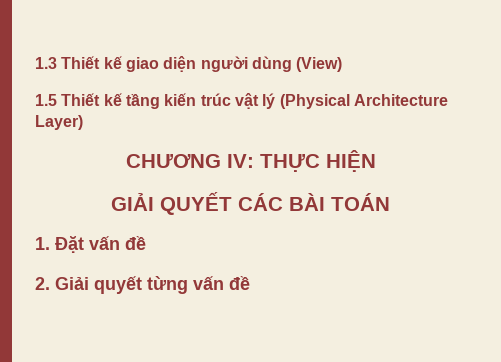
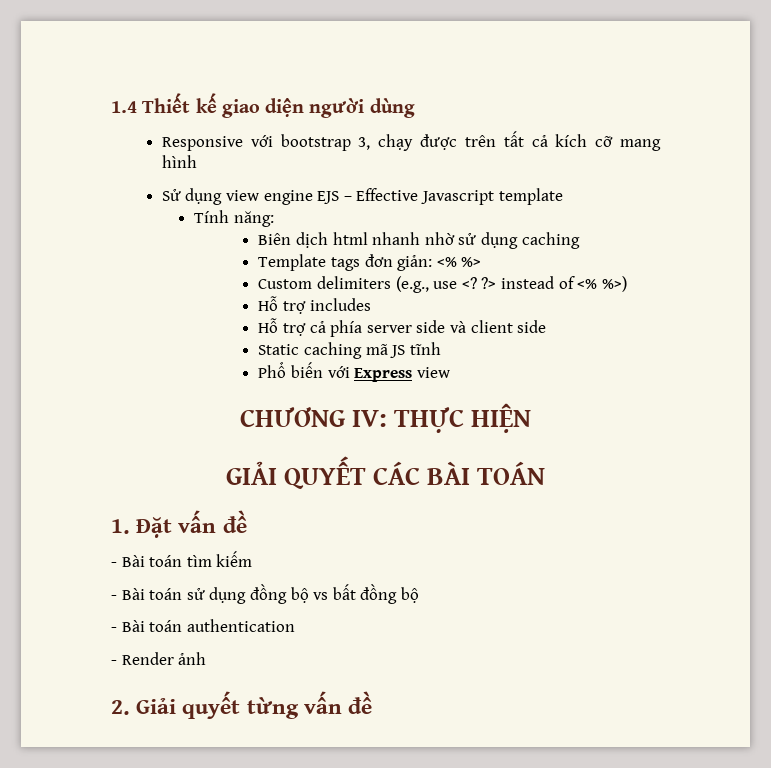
- 1.3 Thiết kế giao diện người dùng (View)
- 1.5 Thiết kế tầng kiến trúc vật lý (Physical Architecture Layer)
+ 1.4 Thiết kế giao diện người dùng
+ Responsive với bootstrap 3, chạy được trên tất cả kích cỡ mang hình
+ Sử dụng view engine EJS – Effective Javascript template
+ Tính năng:
+ Biên dịch html nhanh nhờ sử dụng caching
+ Template tags đơn giản: <% %>
+ Custom delimiters (e.g., use <? ?> instead of <% %>)
+ Hỗ trợ includes
+ Hỗ trợ cả phía server side và client side
+ Static caching mã JS tĩnh
+ Phổ biến với Express view
+ - Bài toán tìm kiếm
+ - Bài toán sử dụng đồng bộ vs bất đồng bộ
+ - Bài toán authentication
+ - Render ảnh

